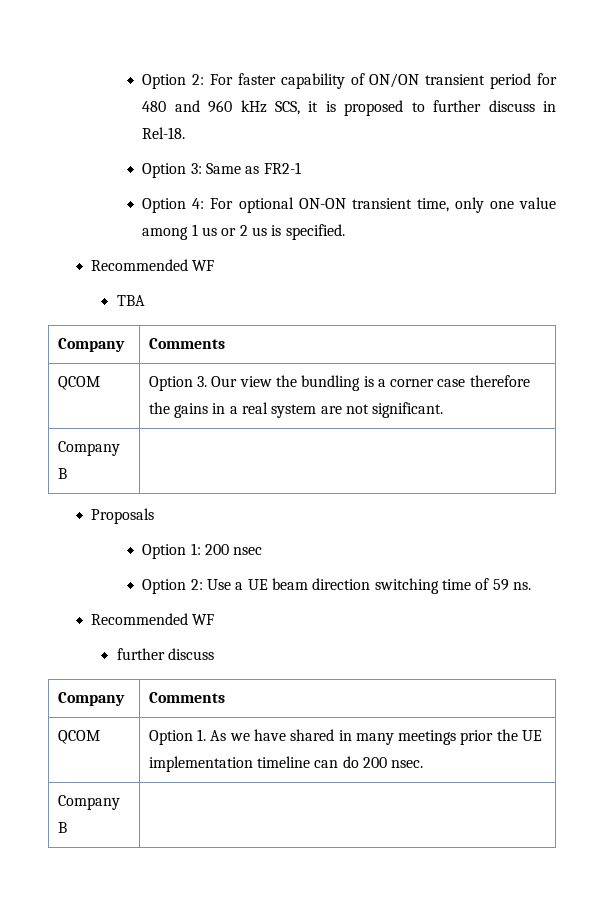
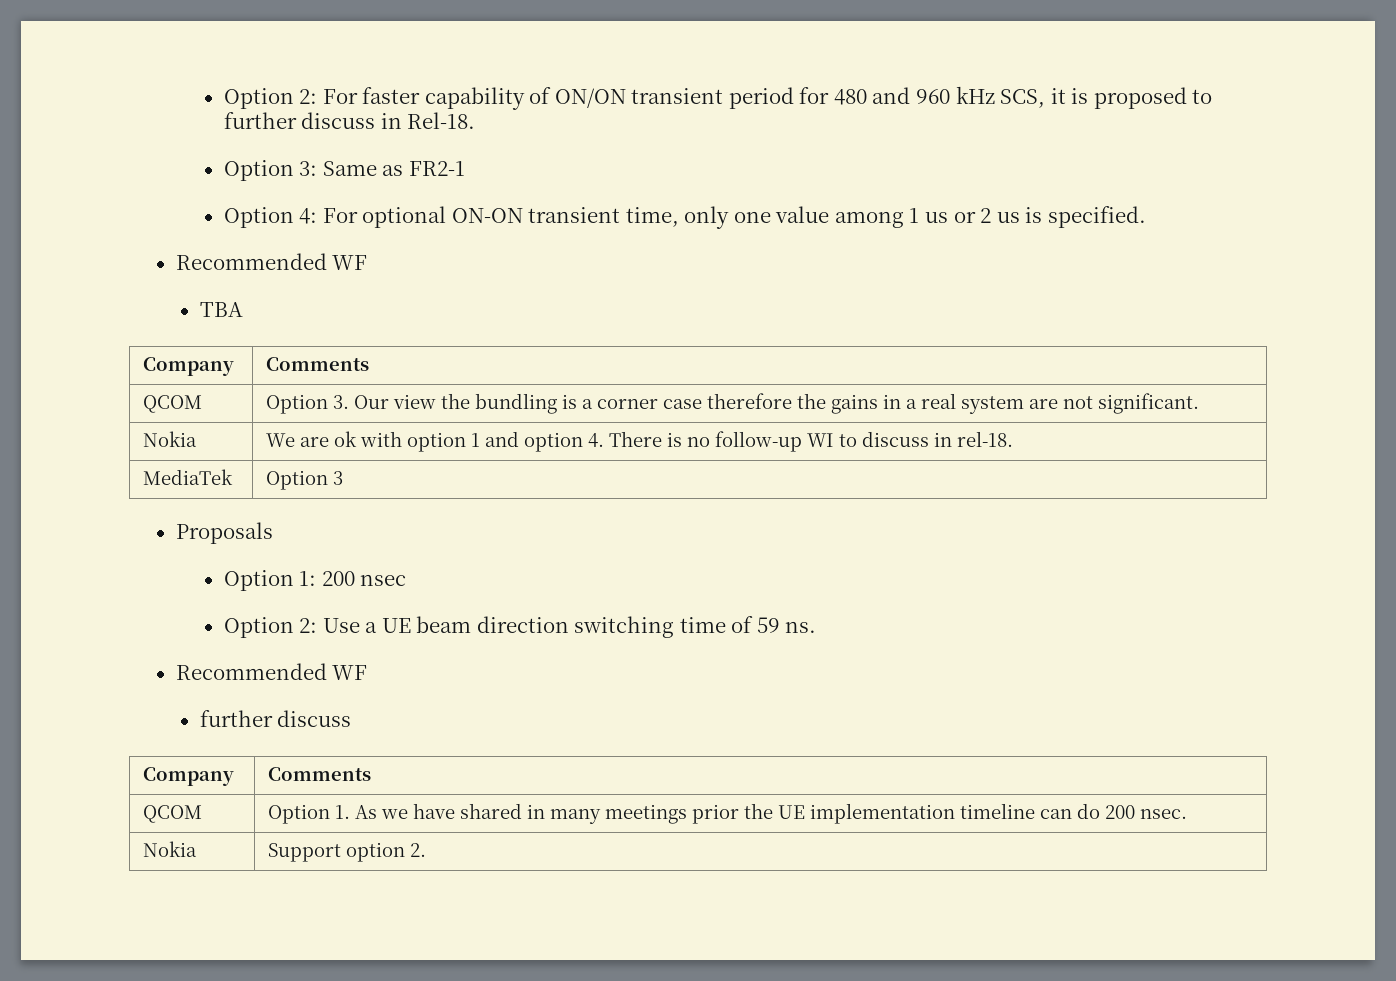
  QCOM | Option 3. Our view the bundling is a corner case therefore the gains in a real system are not significant.
- Company B |
+ Nokia | We are ok with option 1 and option 4. There is no follow-up WI to discuss in rel-18.
+ MediaTek | Option 3
  QCOM | Option 1. As we have shared in many meetings prior the UE implementation timeline can do 200 nsec.
- Company B |
+ Nokia | Support option 2.

